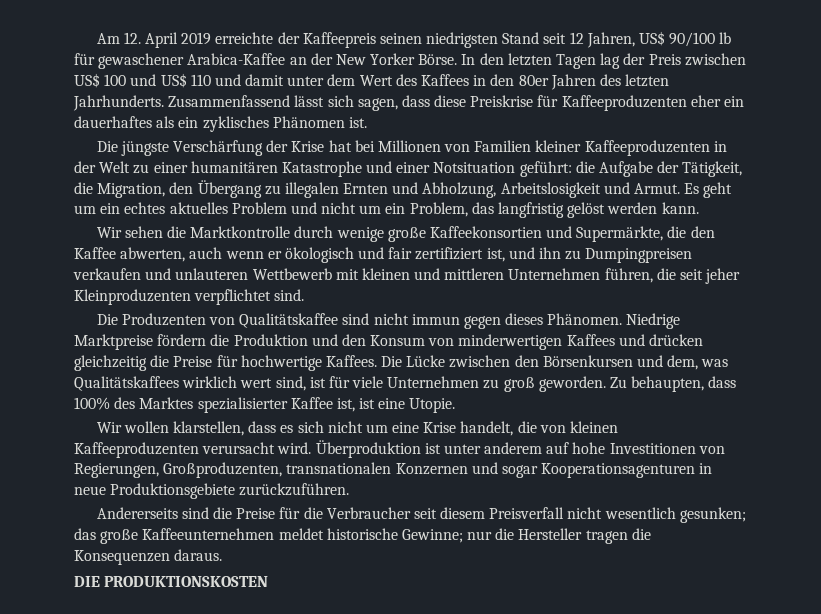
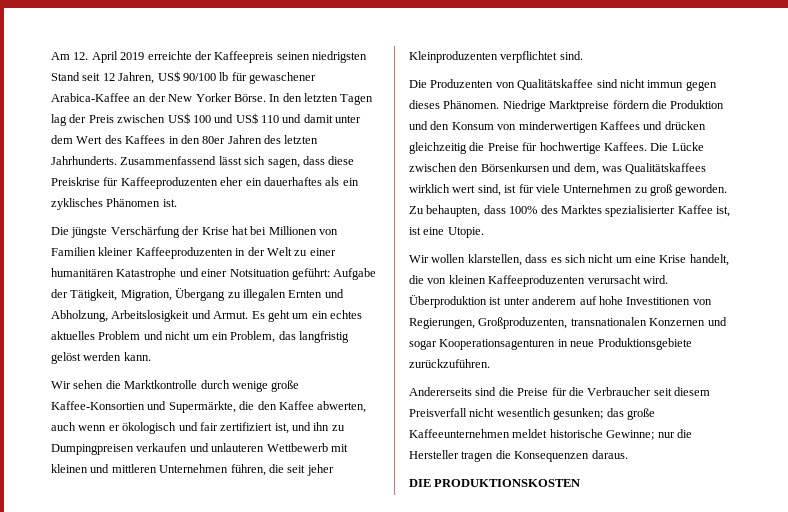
- Die jüngste Verschärfung der Krise hat bei Millionen von Familien kleiner Kaffeeproduzenten in der Welt zu einer humanitären Katastrophe und einer Notsituation geführt: die Aufgabe der Tätigkeit, die Migration, den Übergang zu illegalen Ernten und Abholzung, Arbeitslosigkeit und Armut.
+ Die jüngste Verschärfung der Krise hat bei Millionen von Familien kleiner Kaffeeproduzenten in der Welt zu einer humanitären Katastrophe und einer Notsituation geführt: Aufgabe der Tätigkeit, Migration, Übergang zu illegalen Ernten und Abholzung, Arbeitslosigkeit und Armut.
- Wir sehen die Marktkontrolle durch wenige große Kaffeekonsortien und Supermärkte, die den Kaffee abwerten, auch wenn er ökologisch und fair zertifiziert ist, und ihn zu Dumpingpreisen verkaufen und unlauteren Wettbewerb mit kleinen und mittleren Unternehmen führen, die seit jeher Kleinproduzenten verpflichtet sind.
+ Wir sehen die Marktkontrolle durch wenige große Kaffee-Konsortien und Supermärkte, die den Kaffee abwerten, auch wenn er ökologisch und fair zertifiziert ist, und ihn zu Dumpingpreisen verkaufen und unlauteren Wettbewerb mit kleinen und mittleren Unternehmen führen, die seit jeher Kleinproduzenten verpflichtet sind.

